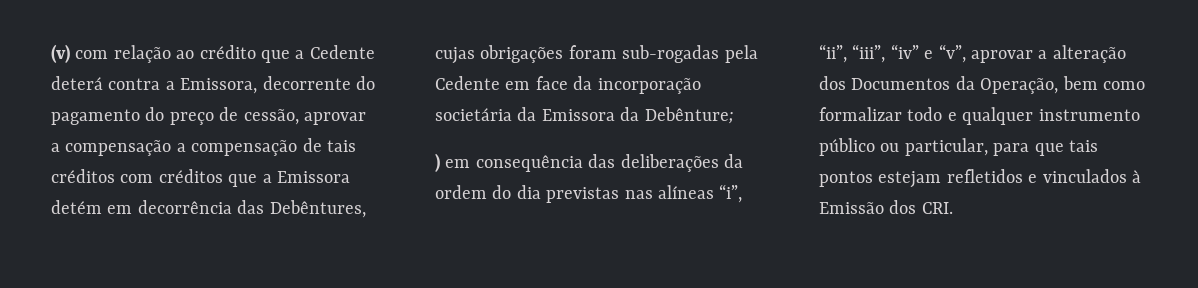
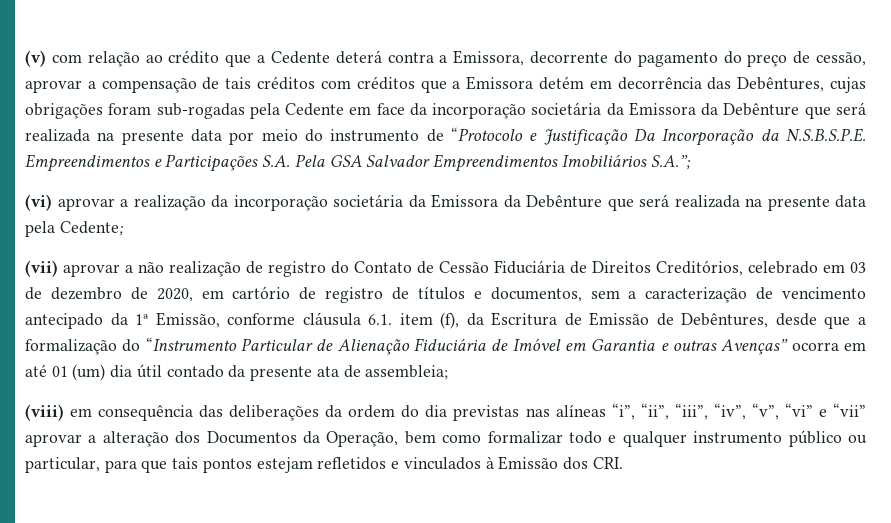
- (v) com relação ao crédito que a Cedente deterá contra a Emissora, decorrente do pagamento do preço de cessão, aprovar a compensação a compensação de tais créditos com créditos que a Emissora detém em decorrência das Debêntures, cujas obrigações foram sub-rogadas pela Cedente em face da incorporação societária da Emissora da Debênture;
- ) em consequência das deliberações da ordem do dia previstas nas alíneas “i”, “ii”, “iii”, “iv” e “v”, aprovar a alteração dos Documentos da Operação, bem como formalizar todo e qualquer instrumento público ou particular, para que tais pontos estejam refletidos e vinculados à Emissão dos CRI.
+ (v) com relação ao crédito que a Cedente deterá contra a Emissora, decorrente do pagamento do preço de cessão, aprovar a compensação de tais créditos com créditos que a Emissora detém em decorrência das Debêntures, cujas obrigações foram sub-rogadas pela Cedente em face da incorporação societária da Emissora da Debênture que será realizada na presente data por meio do instrumento de “Protocolo e Justificação Da Incorporação da N.S.B.S.P.E. Empreendimentos e Participações S.A. Pela GSA Salvador Empreendimentos Imobiliários S.A.”;
+ (vi) aprovar a realização da incorporação societária da Emissora da Debênture que será realizada na presente data pela Cedente;
+ (vii) aprovar a não realização de registro do Contato de Cessão Fiduciária de Direitos Creditórios, celebrado em 03 de dezembro de 2020, em cartório de registro de títulos e documentos, sem a caracterização de vencimento antecipado da 1ª Emissão, conforme cláusula 6.1. item (f), da Escritura de Emissão de Debêntures, desde que a formalização do “Instrumento Particular de Alienação Fiduciária de Imóvel em Garantia e outras Avenças” ocorra em até 01 (um) dia útil contado da presente ata de assembleia;
+ (viii) em consequência das deliberações da ordem do dia previstas nas alíneas “i”, “ii”, “iii”, “iv”, “v”, “vi” e “vii” aprovar a alteração dos Documentos da Operação, bem como formalizar todo e qualquer instrumento público ou particular, para que tais pontos estejam refletidos e vinculados à Emissão dos CRI.

